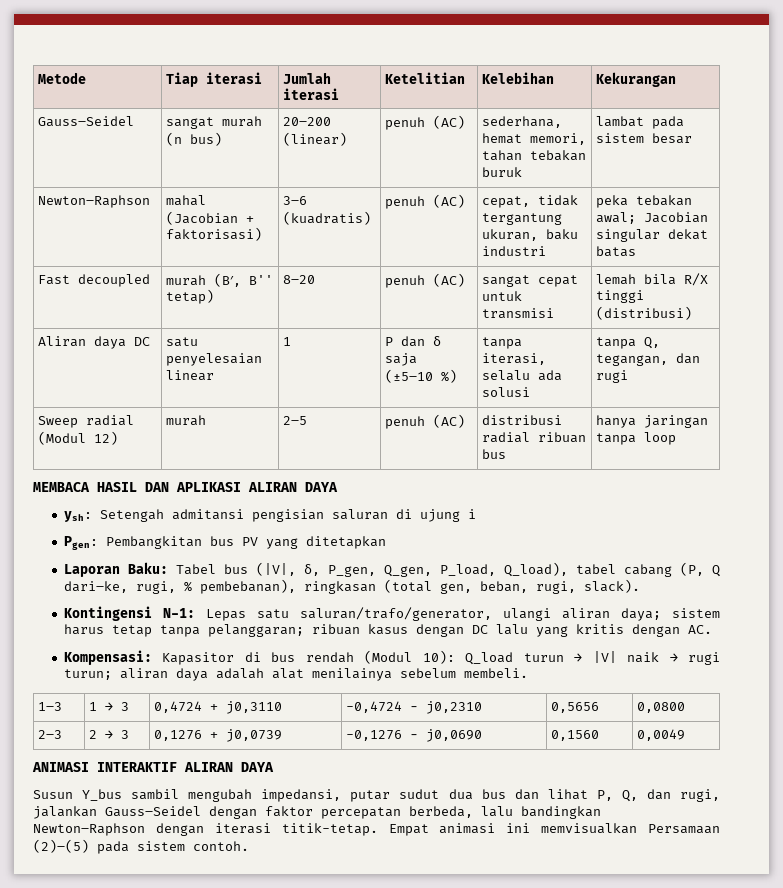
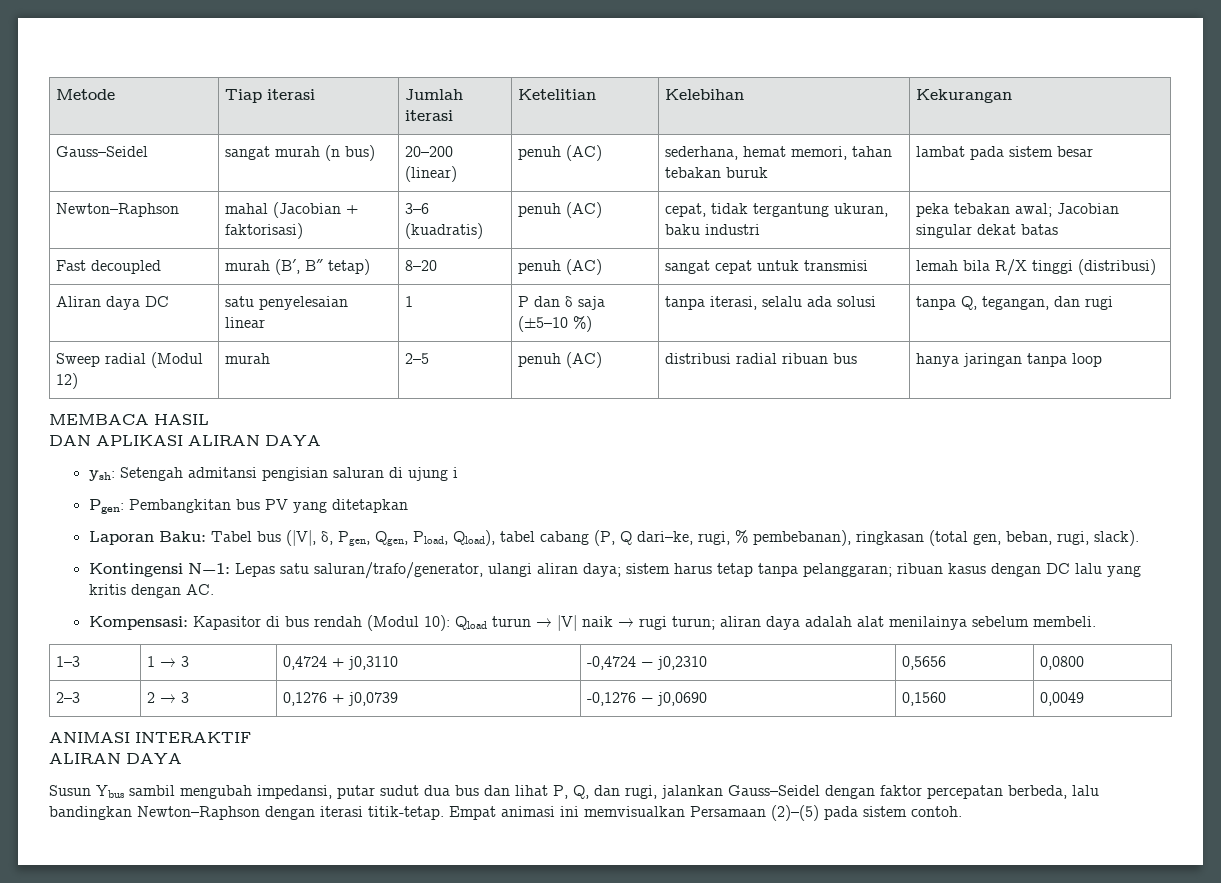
- Fast decoupled | murah (B′, B'' tetap) | 8–20 | penuh (AC) | sangat cepat untuk transmisi | lemah bila R/X tinggi (distribusi)
+ Fast decoupled | murah (B′, B″ tetap) | 8–20 | penuh (AC) | sangat cepat untuk transmisi | lemah bila R/X tinggi (distribusi)
- MEMBACA HASIL DAN APLIKASI ALIRAN DAYA
+ MEMBACA HASIL
+ DAN APLIKASI ALIRAN DAYA
- Laporan Baku: Tabel bus (|V|, δ, P_gen, Q_gen, P_load, Q_load), tabel cabang (P, Q dari–ke, rugi, % pembebanan), ringkasan (total gen, beban, rugi, slack).
+ Laporan Baku: Tabel bus (|V|, δ, Pgen, Qgen, Pload, Qload), tabel cabang (P, Q dari–ke, rugi, % pembebanan), ringkasan (total gen, beban, rugi, slack).
- Kompensasi: Kapasitor di bus rendah (Modul 10): Q_load turun → |V| naik → rugi turun; aliran daya adalah alat menilainya sebelum membeli.
+ Kompensasi: Kapasitor di bus rendah (Modul 10): Qload turun → |V| naik → rugi turun; aliran daya adalah alat menilainya sebelum membeli.
- ANIMASI INTERAKTIF ALIRAN DAYA
+ ANIMASI INTERAKTIF
+ ALIRAN DAYA
- Susun Y_bus sambil mengubah impedansi, putar sudut dua bus dan lihat P, Q, dan rugi, jalankan Gauss–Seidel dengan faktor percepatan berbeda, lalu bandingkan Newton–Raphson dengan iterasi titik-tetap.
+ Susun Ybus sambil mengubah impedansi, putar sudut dua bus dan lihat P, Q, dan rugi, jalankan Gauss–Seidel dengan faktor percepatan berbeda, lalu bandingkan Newton–Raphson dengan iterasi titik-tetap.

